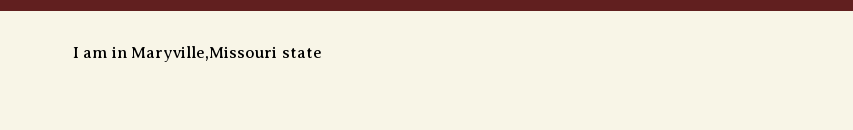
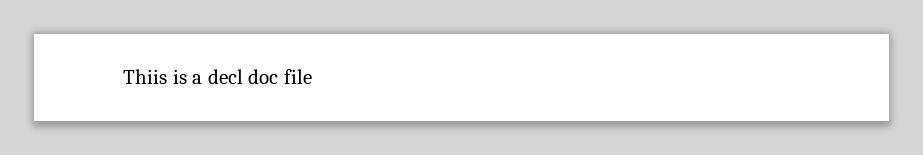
- I am in Maryville,Missouri state
+ Thiis is a decl doc file

